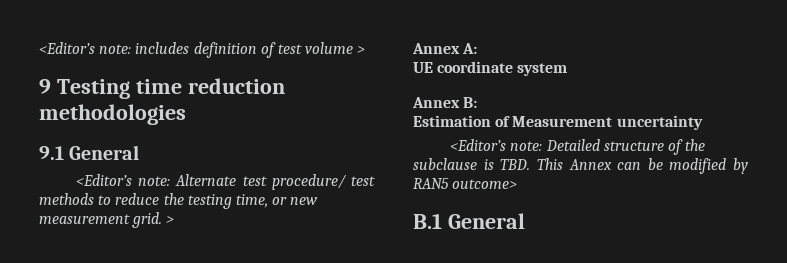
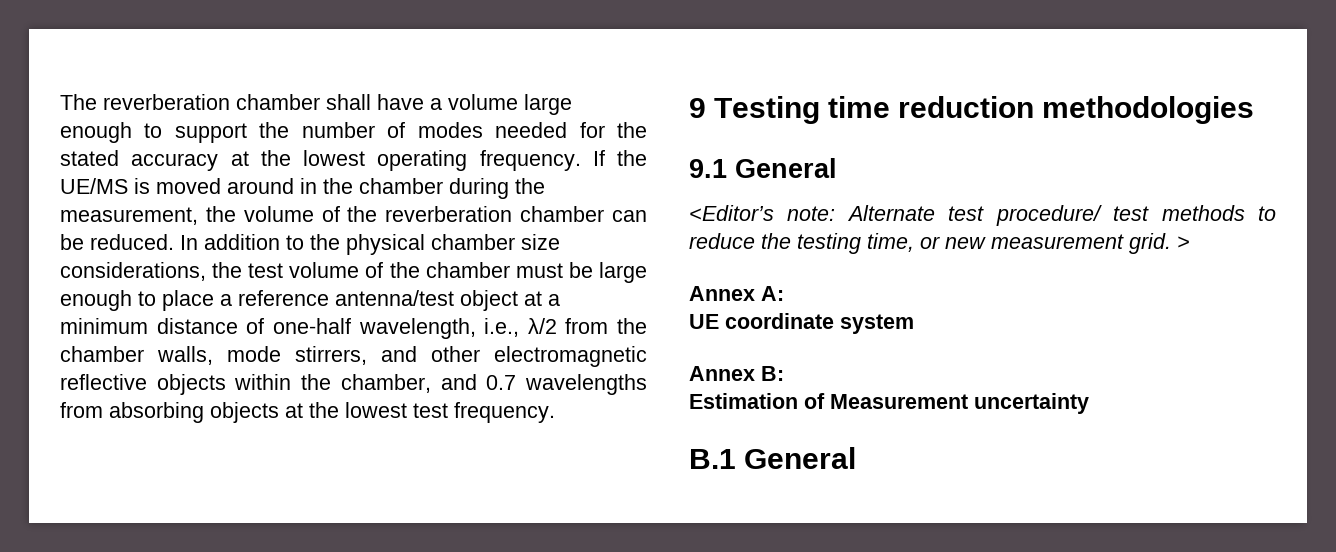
- <Editor’s note: includes definition of test volume >
+ The reverberation chamber shall have a volume large enough to support the number of modes needed for the stated accuracy at the lowest operating frequency. If the UE/MS is moved around in the chamber during the measurement, the volume of the reverberation chamber can be reduced. In addition to the physical chamber size considerations, the test volume of the chamber must be large enough to place a reference antenna/test object at a minimum distance of one-half wavelength, i.e., λ/2 from the chamber walls, mode stirrers, and other electromagnetic reflective objects within the chamber, and 0.7 wavelengths from absorbing objects at the lowest test frequency.
- <Editor’s note: Detailed structure of the subclause is TBD. This Annex can be modified by RAN5 outcome>

